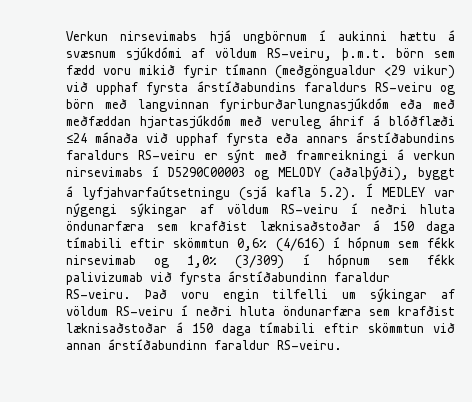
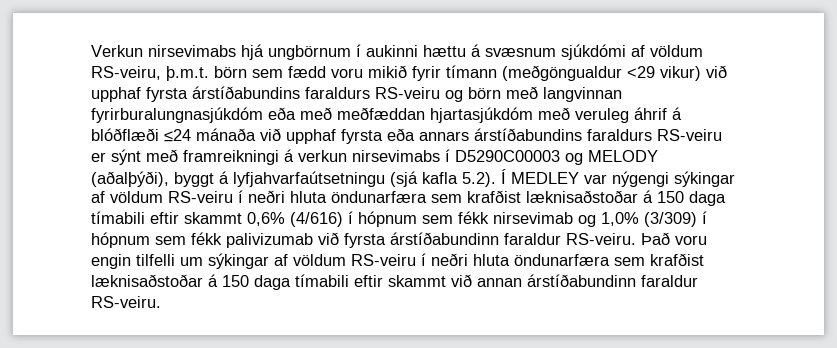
- Verkun nirsevimabs hjá ungbörnum í aukinni hættu á svæsnum sjúkdómi af völdum RS-veiru, þ.m.t. börn sem fædd voru mikið fyrir tímann (meðgöngualdur <29 vikur) við upphaf fyrsta árstíðabundins faraldurs RS-veiru og börn með langvinnan fyrirburðarlungnasjúkdóm eða með meðfæddan hjartasjúkdóm með veruleg áhrif á blóðflæði ≤24 mánaða við upphaf fyrsta eða annars árstíðabundins faraldurs RS-veiru er sýnt með framreikningi á verkun nirsevimabs í D5290C00003 og MELODY (aðalþýði), byggt á lyfjahvarfaútsetningu (sjá kafla 5.2). Í MEDLEY var nýgengi sýkingar af völdum RS-veiru í neðri hluta öndunarfæra sem krafðist læknisaðstoðar á 150 daga tímabili eftir skömmtun 0,6% (4/616) í hópnum sem fékk nirsevimab og 1,0% (3/309) í hópnum sem fékk palivizumab við fyrsta árstíðabundinn faraldur RS-veiru.
+ Verkun nirsevimabs hjá ungbörnum í aukinni hættu á svæsnum sjúkdómi af völdum RS-veiru, þ.m.t. börn sem fædd voru mikið fyrir tímann (meðgöngualdur <29 vikur) við upphaf fyrsta árstíðabundins faraldurs RS-veiru og börn með langvinnan fyrirburalungnasjúkdóm eða með meðfæddan hjartasjúkdóm með veruleg áhrif á blóðflæði ≤24 mánaða við upphaf fyrsta eða annars árstíðabundins faraldurs RS-veiru er sýnt með framreikningi á verkun nirsevimabs í D5290C00003 og MELODY (aðalþýði), byggt á lyfjahvarfaútsetningu (sjá kafla 5.2). Í MEDLEY var nýgengi sýkingar af völdum RS-veiru í neðri hluta öndunarfæra sem krafðist læknisaðstoðar á 150 daga tímabili eftir skammt 0,6% (4/616) í hópnum sem fékk nirsevimab og 1,0% (3/309) í hópnum sem fékk palivizumab við fyrsta árstíðabundinn faraldur RS-veiru.
- Það voru engin tilfelli um sýkingar af völdum RS-veiru í neðri hluta öndunarfæra sem krafðist læknisaðstoðar á 150 daga tímabili eftir skömmtun við annan árstíðabundinn faraldur RS-veiru.
+ Það voru engin tilfelli um sýkingar af völdum RS-veiru í neðri hluta öndunarfæra sem krafðist læknisaðstoðar á 150 daga tímabili eftir skammt við annan árstíðabundinn faraldur RS-veiru.

